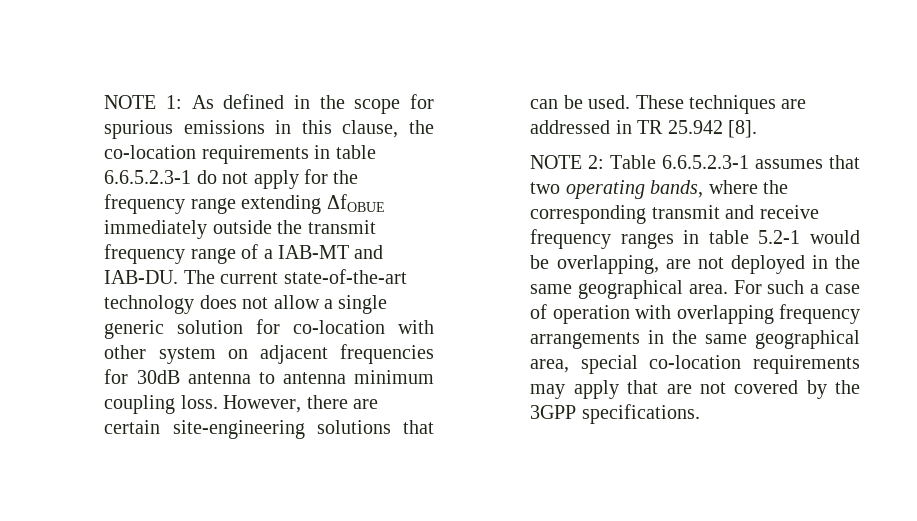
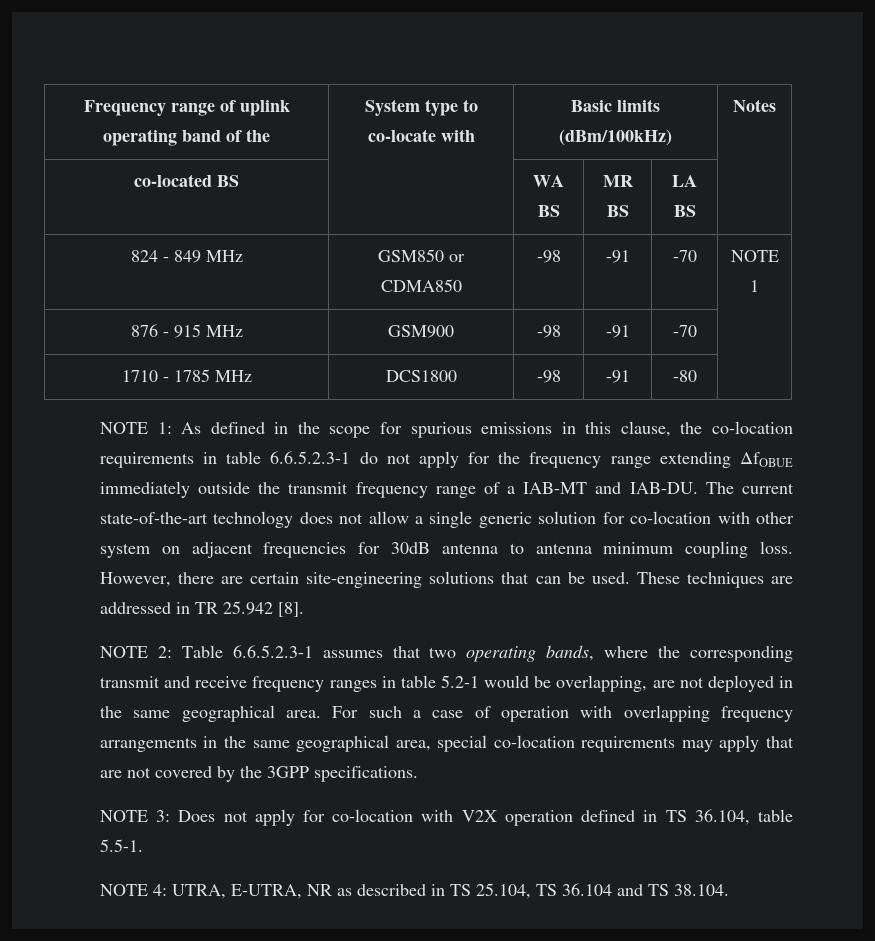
+ Frequency range of uplink operating band of the | System type to co-locate with | Basic limits (dBm/100kHz) | Notes
+ co-located BS | | WA BS | MR BS | LA BS |
+ 824 - 849 MHz | GSM850 or CDMA850 | -98 | -91 | -70 | NOTE 1
+ 876 - 915 MHz | GSM900 | -98 | -91 | -70 |
+ 1710 - 1785 MHz | DCS1800 | -98 | -91 | -80 |
+ NOTE 3: Does not apply for co-location with V2X operation defined in TS 36.104, table 5.5-1.
+ NOTE 4: UTRA, E-UTRA, NR as described in TS 25.104, TS 36.104 and TS 38.104.

